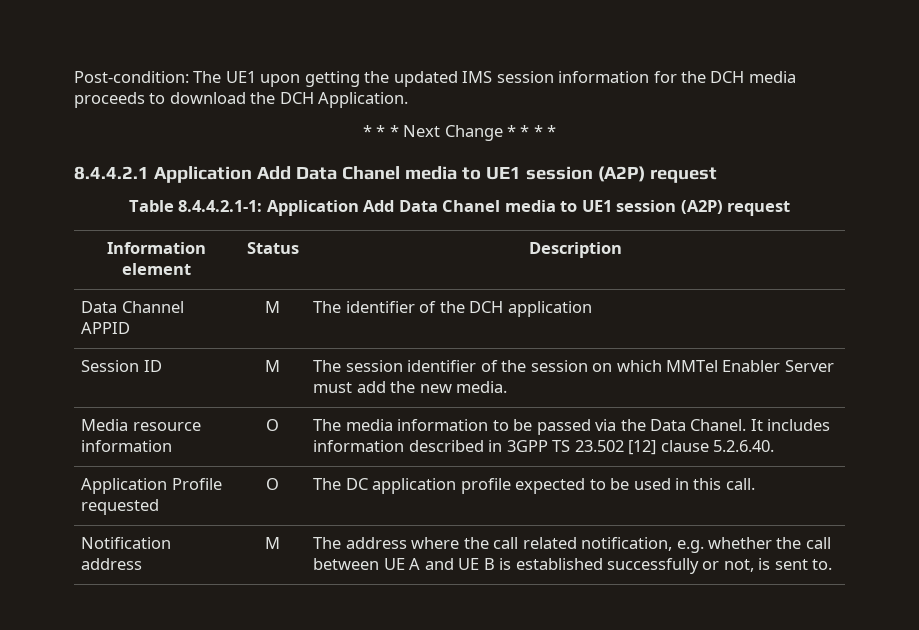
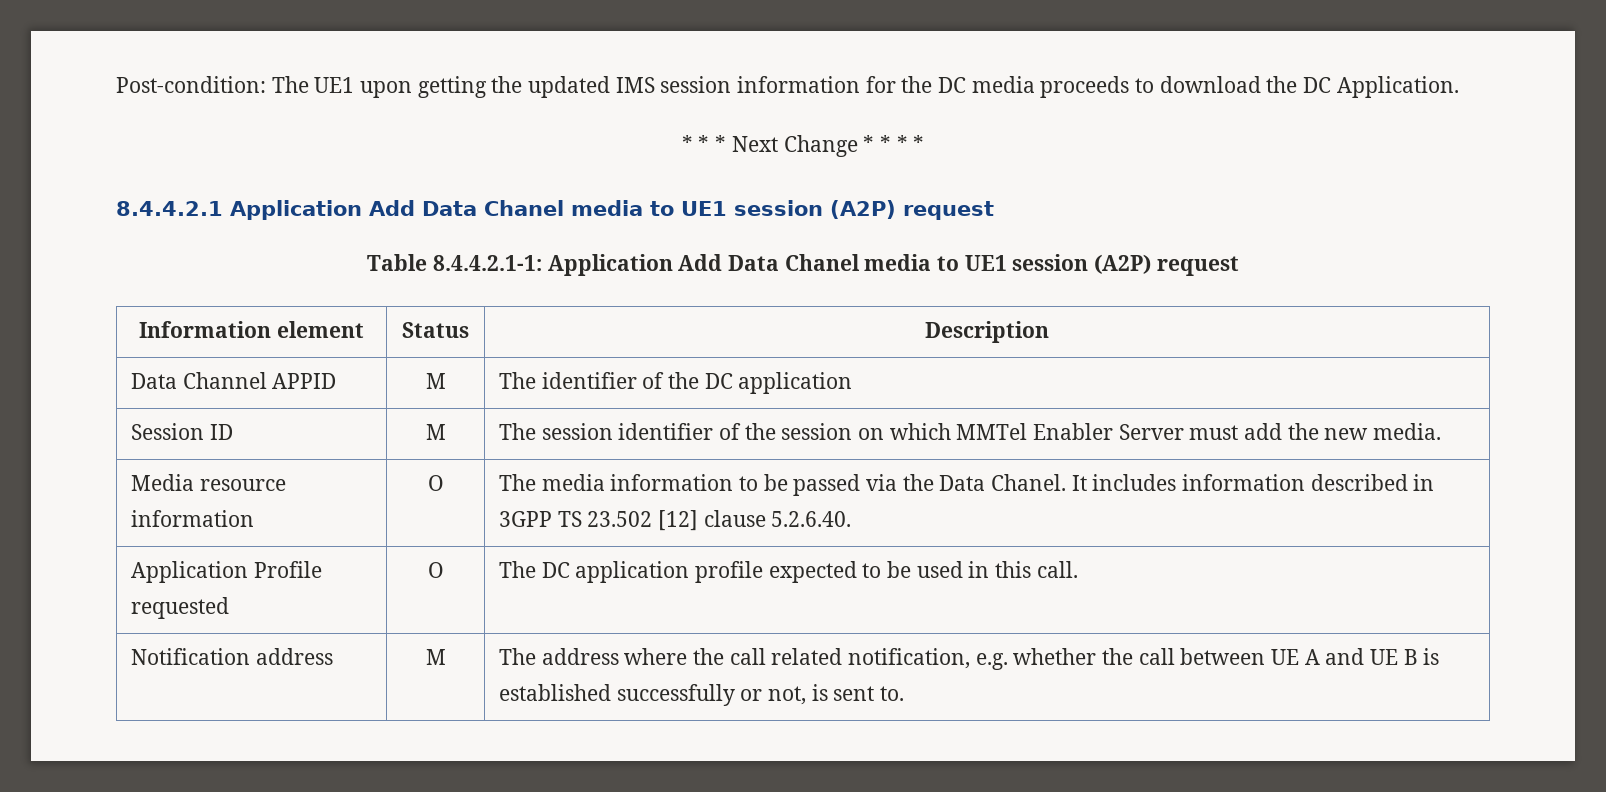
- Post-condition: The UE1 upon getting the updated IMS session information for the DCH media proceeds to download the DCH Application.
+ Post-condition: The UE1 upon getting the updated IMS session information for the DC media proceeds to download the DC Application.
- Data Channel APPID | M | The identifier of the DCH application
+ Data Channel APPID | M | The identifier of the DC application

